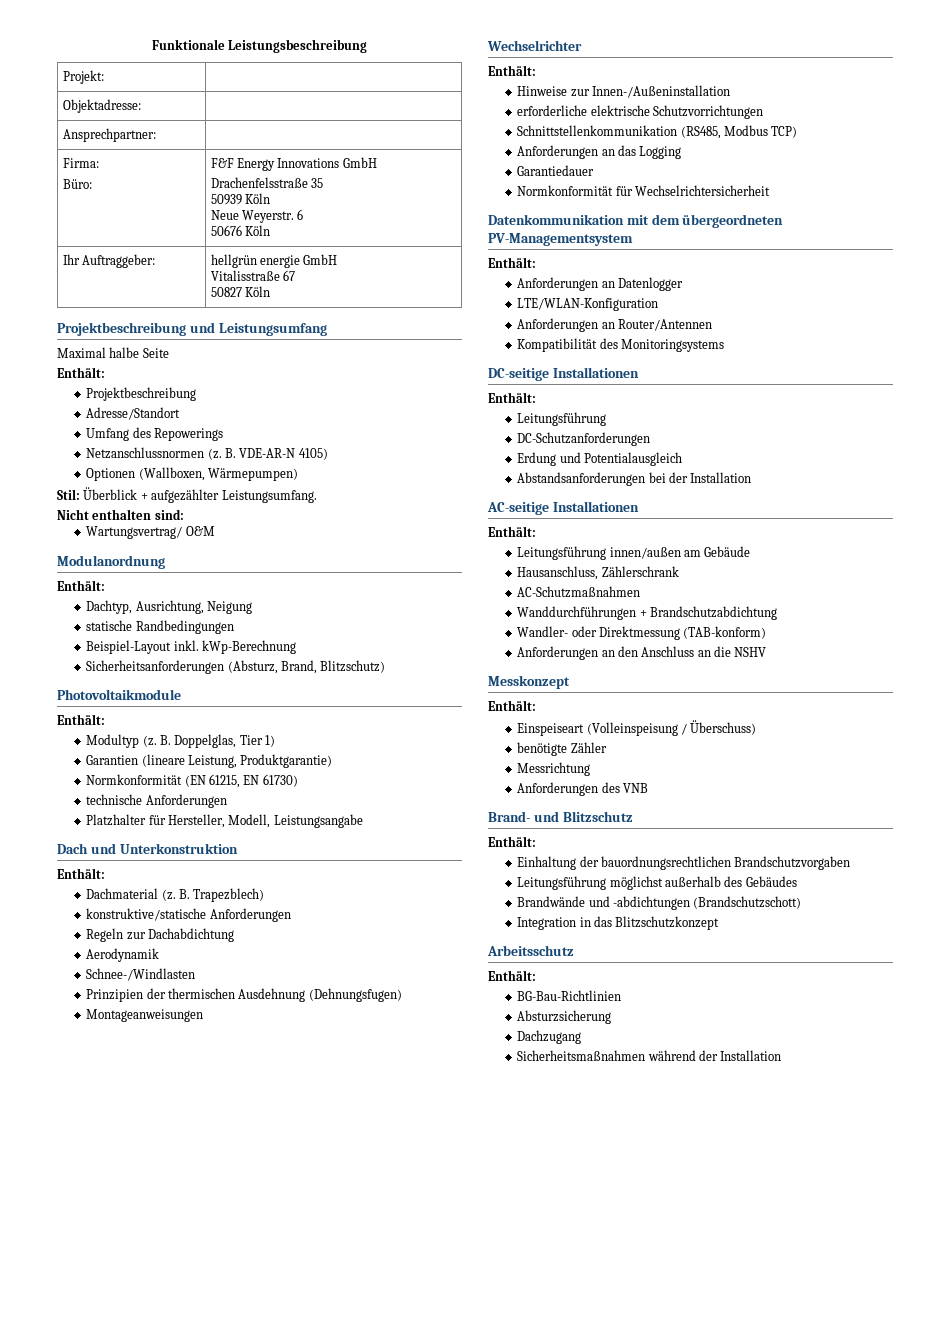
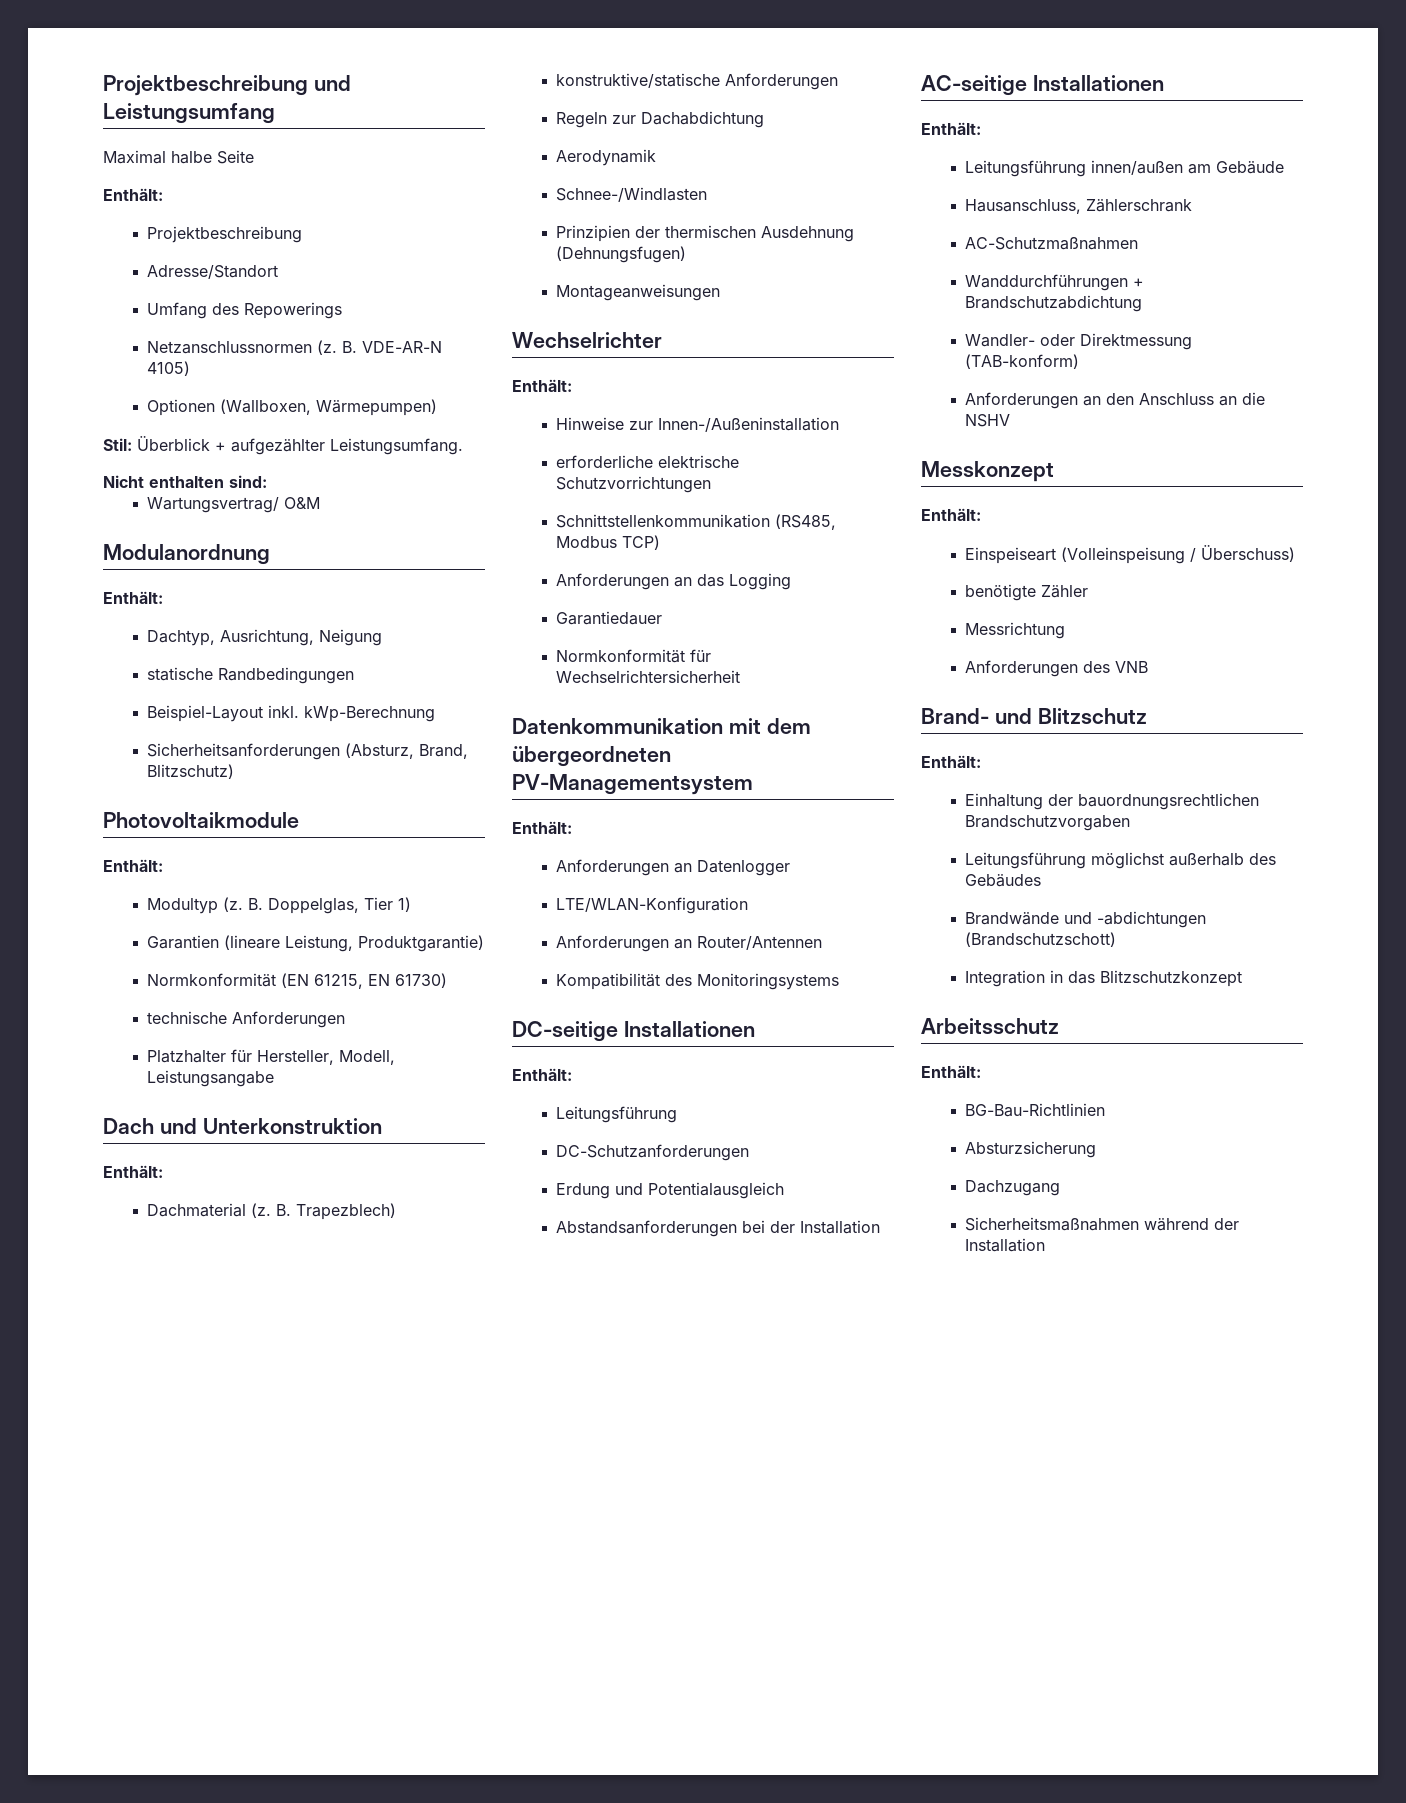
- Funktionale Leistungsbeschreibung
- Projekt: |
- Objektadresse: |
- Ansprechpartner: |
- Firma:
- Büro: | F&F Energy Innovations GmbH
- Drachenfelsstraße 35
- 50939 Köln
- Neue Weyerstr. 6
- 50676 Köln
- Ihr Auftraggeber: | hellgrün energie GmbH
- Vitalisstraße 67
- 50827 Köln

